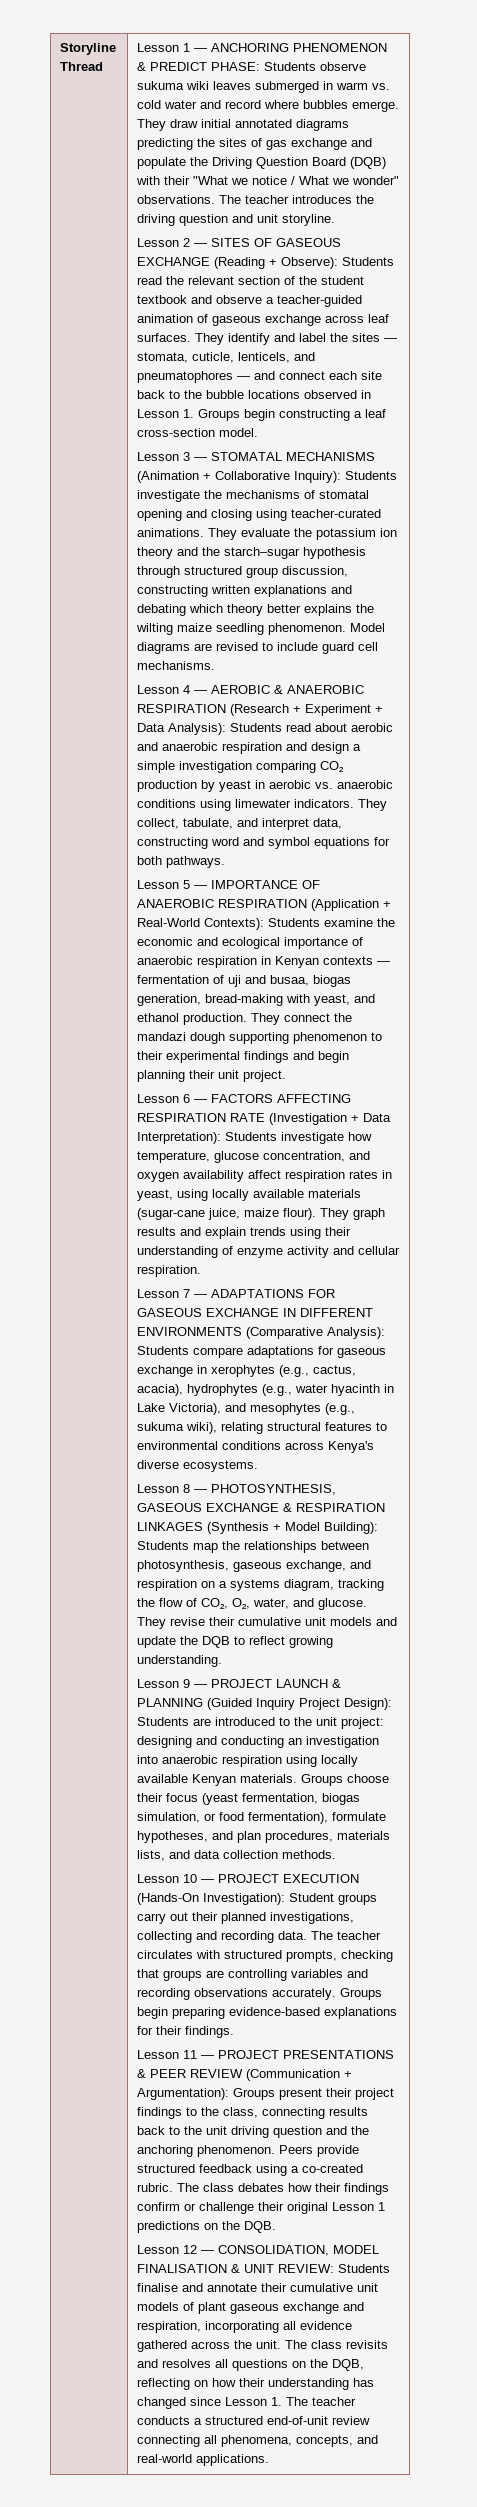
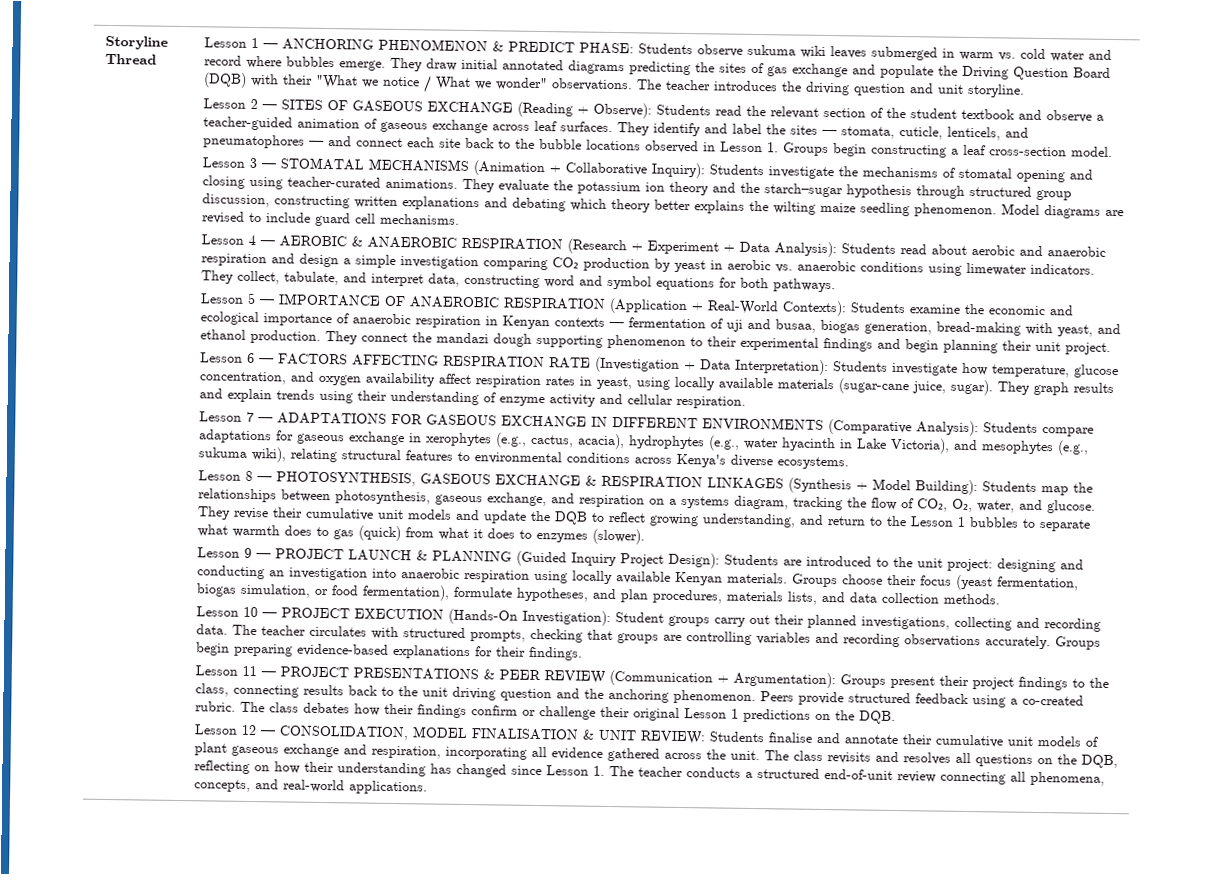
- Lesson 6 — FACTORS AFFECTING RESPIRATION RATE (Investigation + Data Interpretation): Students investigate how temperature, glucose concentration, and oxygen availability affect respiration rates in yeast, using locally available materials (sugar-cane juice, maize flour).
+ Lesson 6 — FACTORS AFFECTING RESPIRATION RATE (Investigation + Data Interpretation): Students investigate how temperature, glucose concentration, and oxygen availability affect respiration rates in yeast, using locally available materials (sugar-cane juice, sugar).
- They revise their cumulative unit models and update the DQB to reflect growing understanding.
+ They revise their cumulative unit models and update the DQB to reflect growing understanding, and return to the Lesson 1 bubbles to separate what warmth does to gas (quick) from what it does to enzymes (slower).

